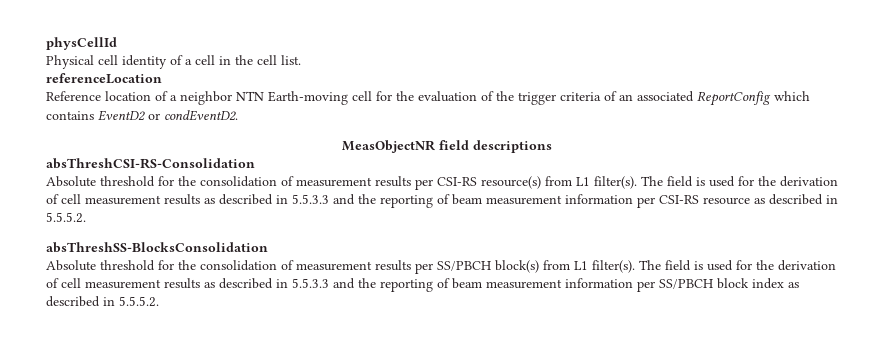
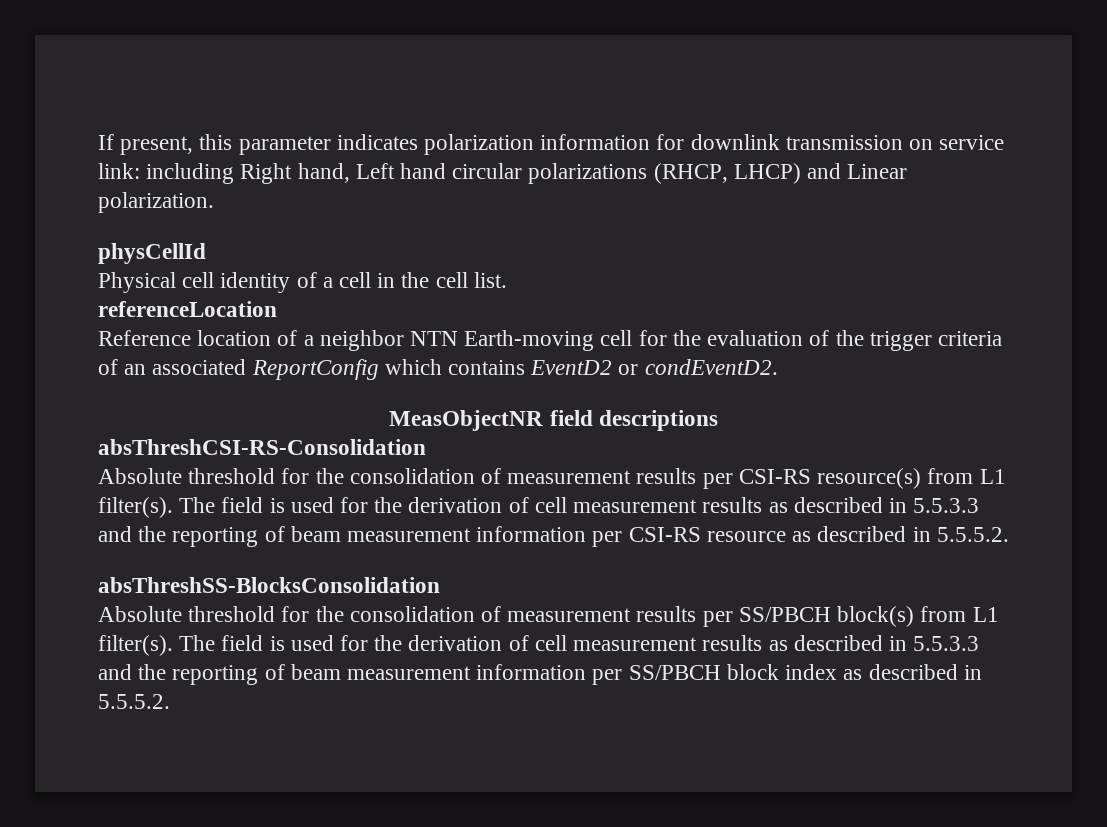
+ If present, this parameter indicates polarization information for downlink transmission on service link: including Right hand, Left hand circular polarizations (RHCP, LHCP) and Linear polarization.

